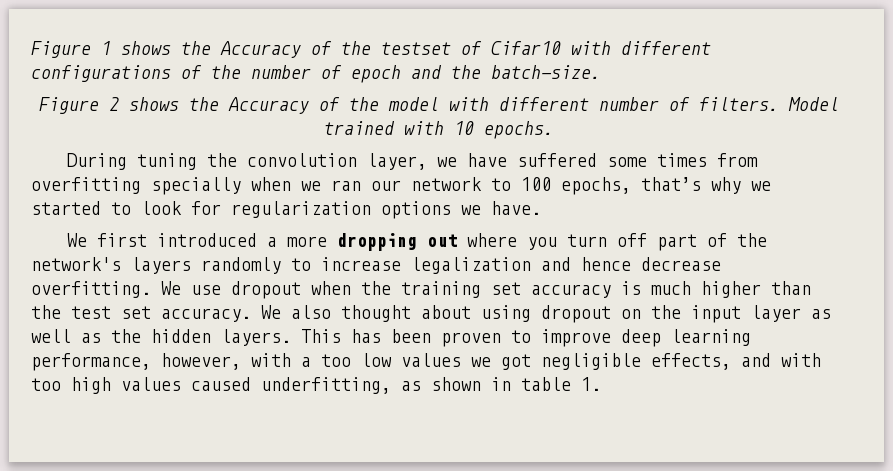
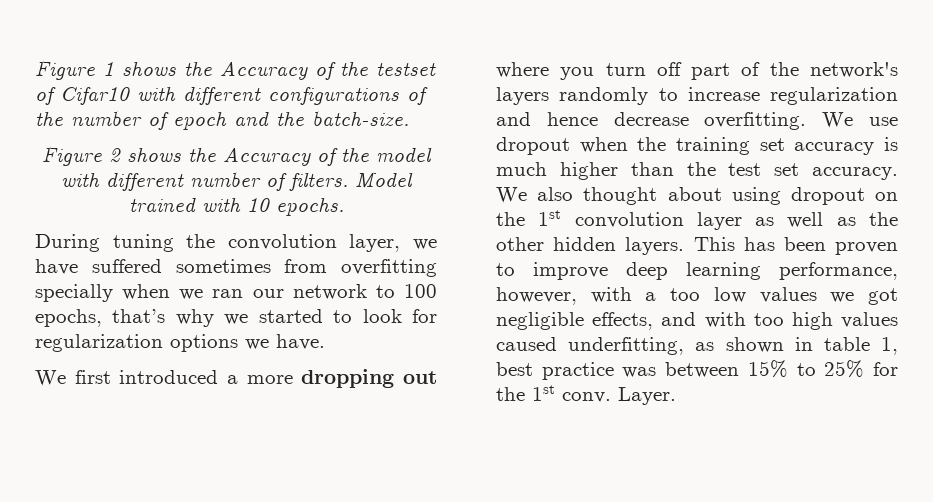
- During tuning the convolution layer, we have suffered some times from overfitting specially when we ran our network to 100 epochs, that’s why we started to look for regularization options we have.
+ During tuning the convolution layer, we have suffered sometimes from overfitting specially when we ran our network to 100 epochs, that’s why we started to look for regularization options we have.
- We first introduced a more dropping out where you turn off part of the network's layers randomly to increase legalization and hence decrease overfitting.
+ We first introduced a more dropping out where you turn off part of the network's layers randomly to increase regularization and hence decrease overfitting.
- We also thought about using dropout on the input layer as well as the hidden layers.
+ We also thought about using dropout on the 1st convolution layer as well as the other hidden layers.
- This has been proven to improve deep learning performance, however, with a too low values we got negligible effects, and with too high values caused underfitting, as shown in table 1.
+ This has been proven to improve deep learning performance, however, with a too low values we got negligible effects, and with too high values caused underfitting, as shown in table 1, best practice was between 15% to 25% for the 1st conv. Layer.

